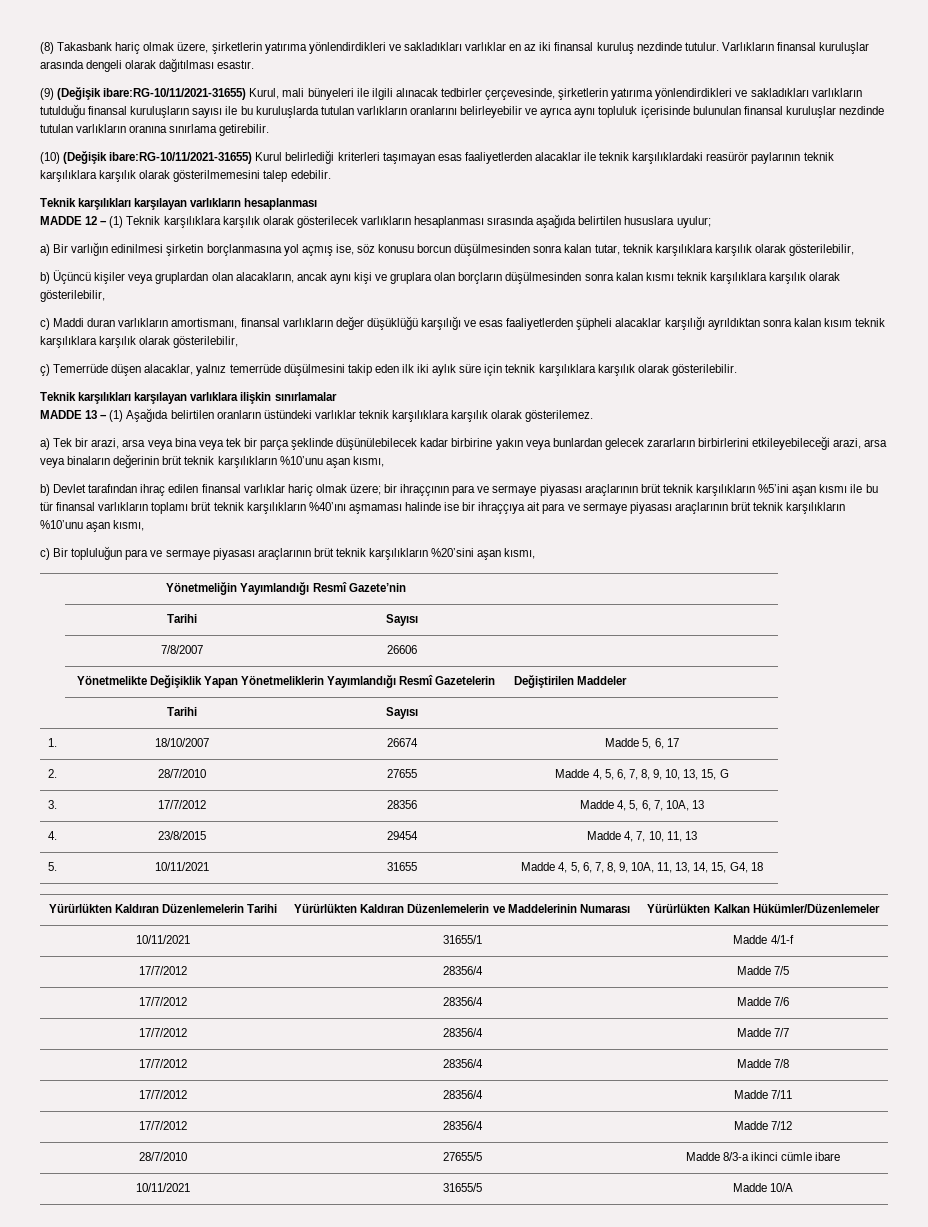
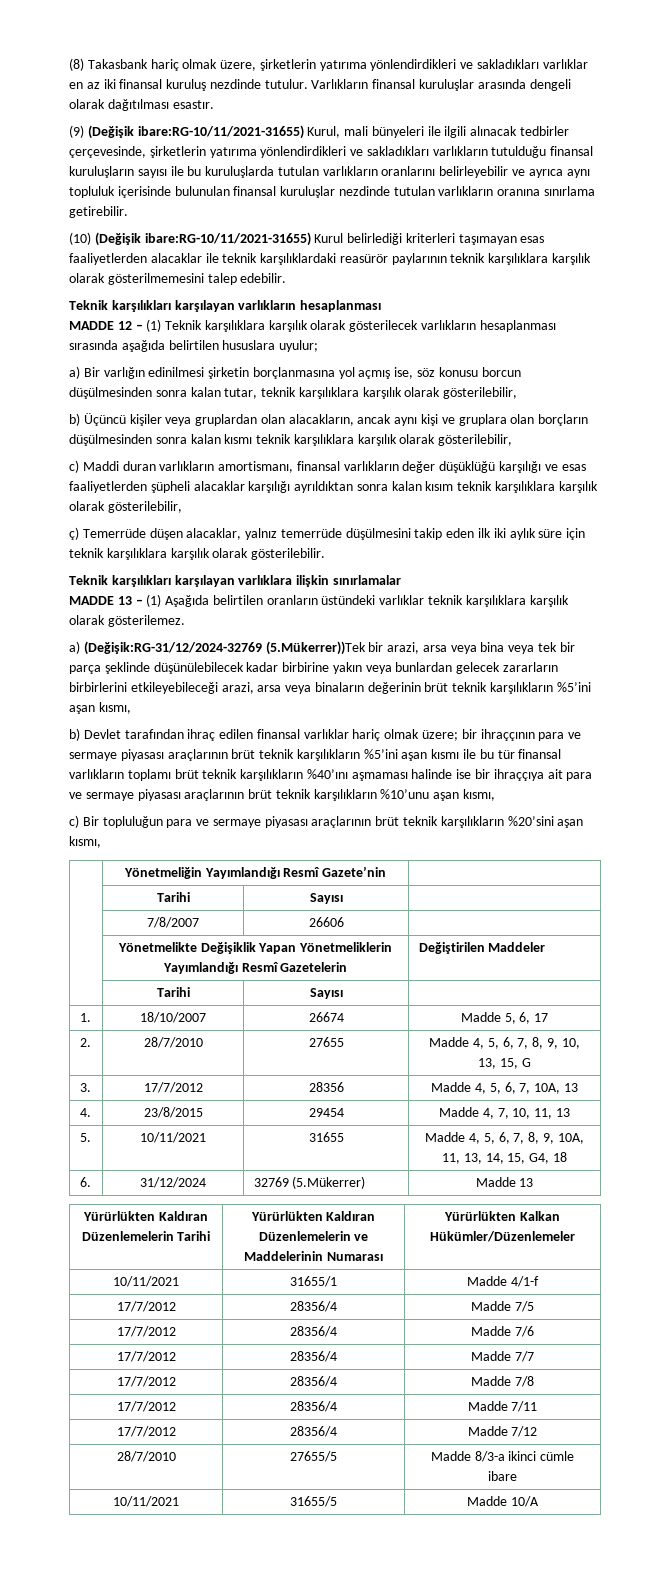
- a) Tek bir arazi, arsa veya bina veya tek bir parça şeklinde düşünülebilecek kadar birbirine yakın veya bunlardan gelecek zararların birbirlerini etkileyebileceği arazi, arsa veya binaların değerinin brüt teknik karşılıkların %10’unu aşan kısmı,
+ a) (Değişik:RG-31/12/2024-32769 (5.Mükerrer))Tek bir arazi, arsa veya bina veya tek bir parça şeklinde düşünülebilecek kadar birbirine yakın veya bunlardan gelecek zararların birbirlerini etkileyebileceği arazi, arsa veya binaların değerinin brüt teknik karşılıkların %5’ini aşan kısmı,
+ 6. | 31/12/2024 | 32769 (5.Mükerrer) | Madde 13

